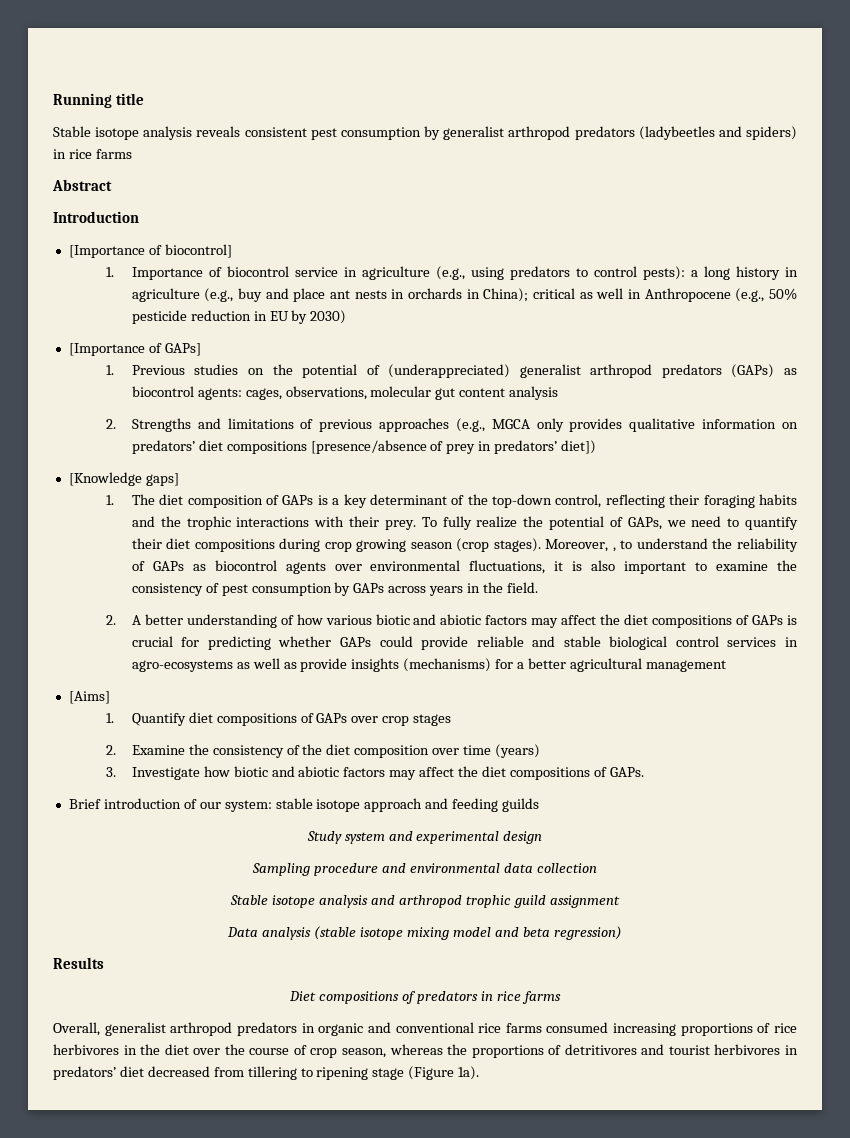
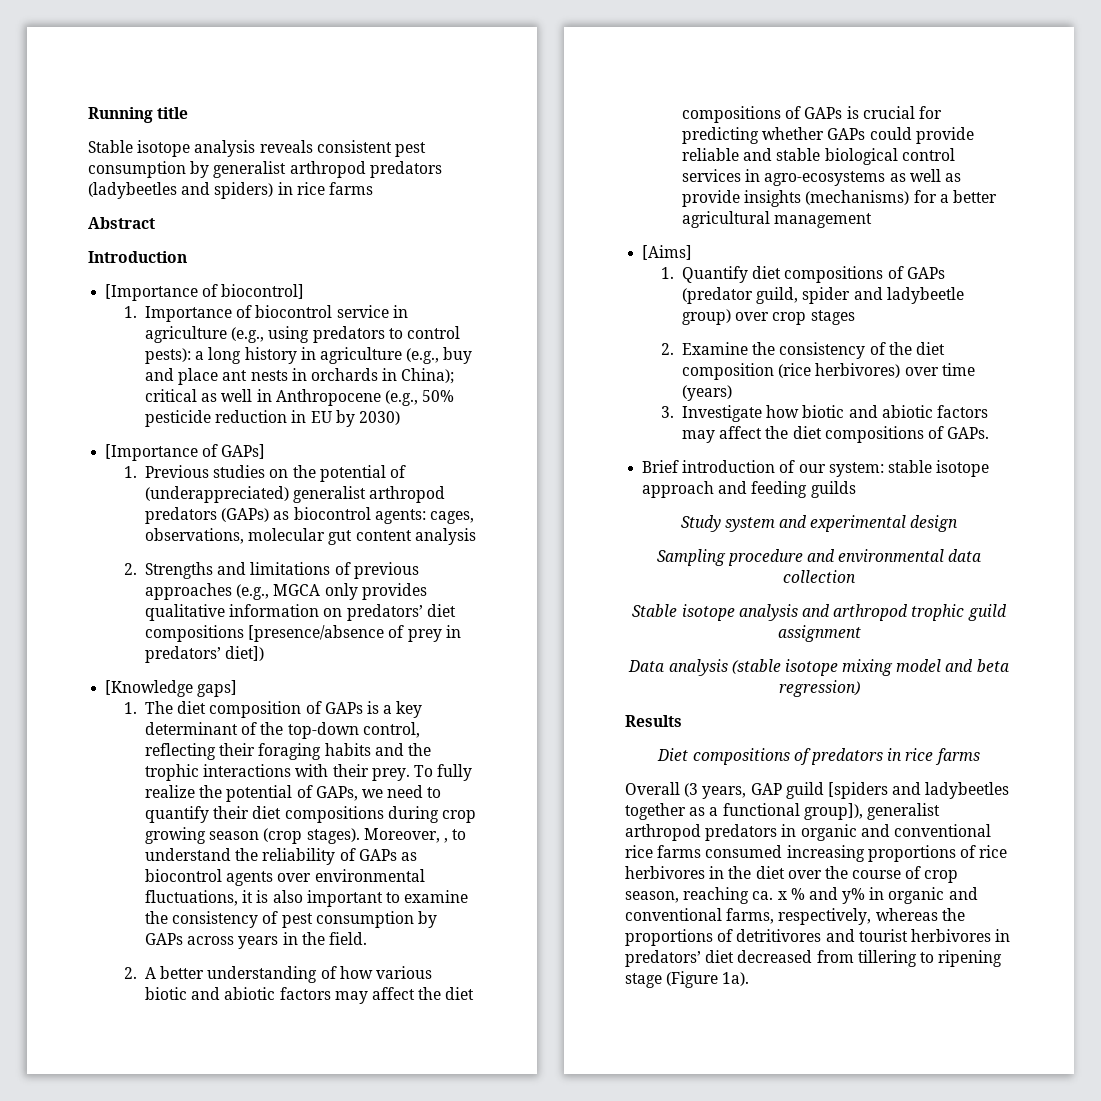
- 1. Quantify diet compositions of GAPs over crop stages
+ 1. Quantify diet compositions of GAPs (predator guild, spider and ladybeetle group) over crop stages
- 2. Examine the consistency of the diet composition over time (years)
+ 2. Examine the consistency of the diet composition (rice herbivores) over time (years)
- Overall, generalist arthropod predators in organic and conventional rice farms consumed increasing proportions of rice herbivores in the diet over the course of crop season, whereas the proportions of detritivores and tourist herbivores in predators’ diet decreased from tillering to ripening stage (Figure 1a).
+ Overall (3 years, GAP guild [spiders and ladybeetles together as a functional group]), generalist arthropod predators in organic and conventional rice farms consumed increasing proportions of rice herbivores in the diet over the course of crop season, reaching ca. x % and y% in organic and conventional farms, respectively, whereas the proportions of detritivores and tourist herbivores in predators’ diet decreased from tillering to ripening stage (Figure 1a).

